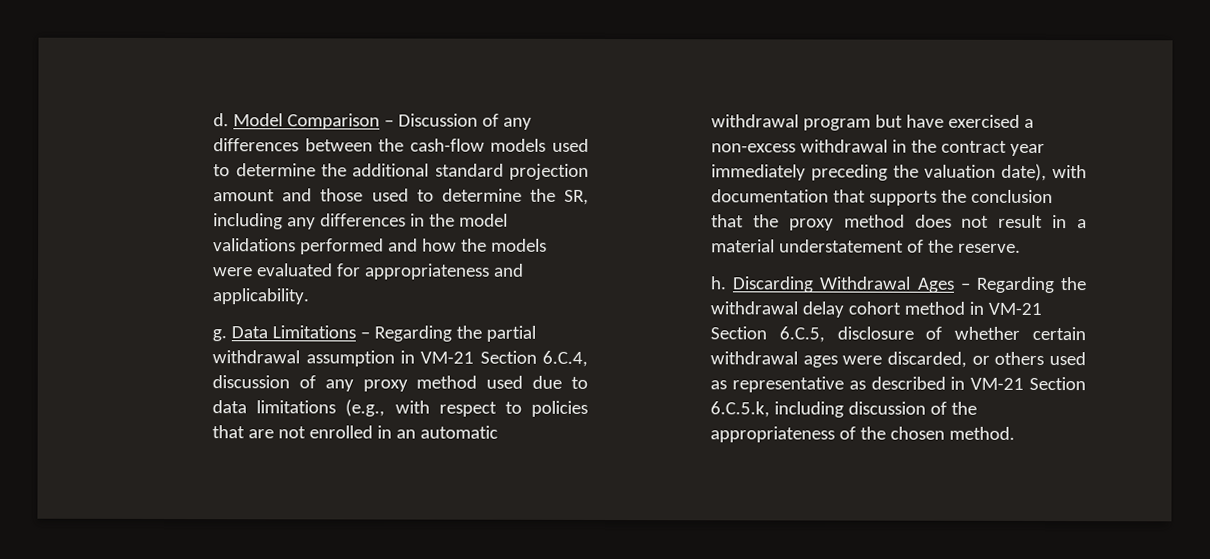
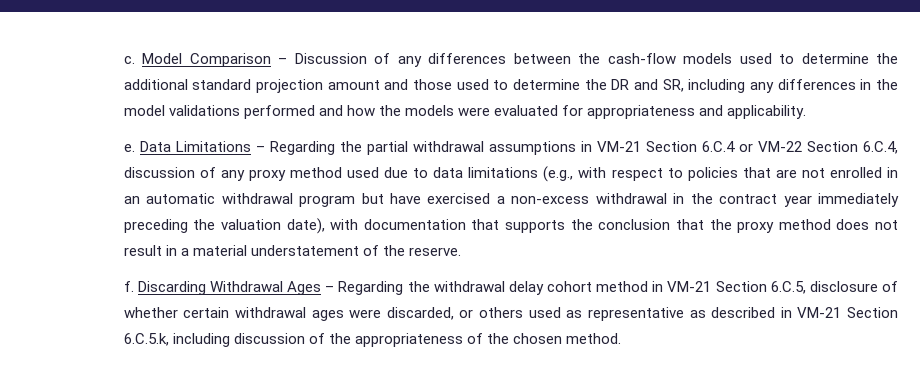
- d.
+ c.
- Model Comparison – Discussion of any differences between the cash-flow models used to determine the additional standard projection amount and those used to determine the SR, including any differences in the model validations performed and how the models were evaluated for appropriateness and applicability.
+ Model Comparison – Discussion of any differences between the cash-flow models used to determine the additional standard projection amount and those used to determine the DR and SR, including any differences in the model validations performed and how the models were evaluated for appropriateness and applicability.
- g.
+ e.
- Data Limitations – Regarding the partial withdrawal assumption in VM-21 Section 6.C.4, discussion of any proxy method used due to data limitations (e.g., with respect to policies that are not enrolled in an automatic withdrawal program but have exercised a non-excess withdrawal in the contract year immediately preceding the valuation date), with documentation that supports the conclusion that the proxy method does not result in a material understatement of the reserve.
+ Data Limitations – Regarding the partial withdrawal assumptions in VM-21 Section 6.C.4 or VM-22 Section 6.C.4, discussion of any proxy method used due to data limitations (e.g., with respect to policies that are not enrolled in an automatic withdrawal program but have exercised a non-excess withdrawal in the contract year immediately preceding the valuation date), with documentation that supports the conclusion that the proxy method does not result in a material understatement of the reserve.
- h.
+ f.

